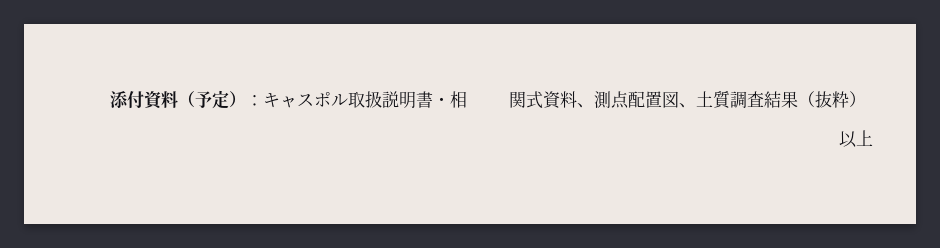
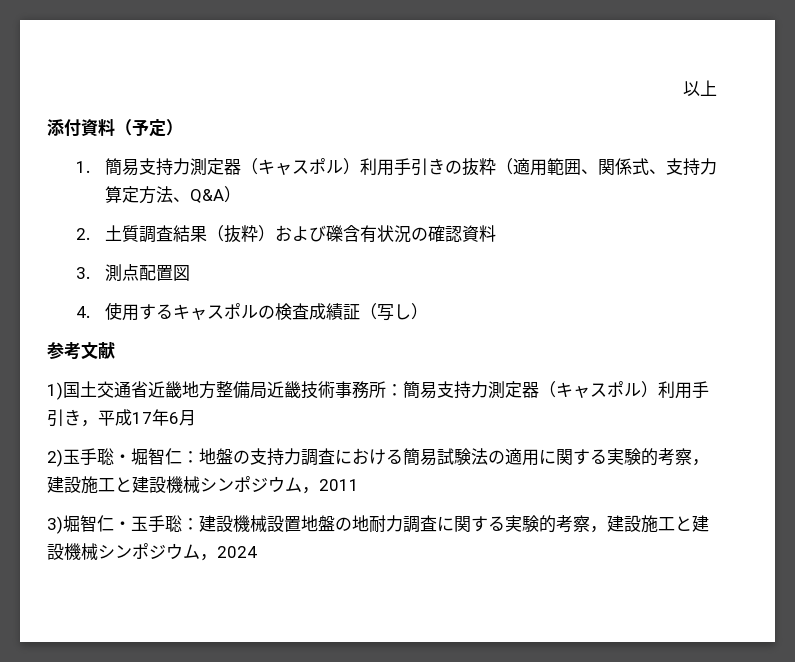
+ 以上
- 添付資料（予定）：キャスポル取扱説明書・相関式資料、測点配置図、土質調査結果（抜粋）
- 以上
+ 添付資料（予定）
+ 1.簡易支持力測定器（キャスポル）利用手引きの抜粋（適用範囲、関係式、支持力算定方法、Q&A）
+ 2.土質調査結果（抜粋）および礫含有状況の確認資料
+ 3.測点配置図
+ 4.使用するキャスポルの検査成績証（写し）
+ 参考文献
+ 1)国土交通省近畿地方整備局近畿技術事務所：簡易支持力測定器（キャスポル）利用手引き，平成17年6月
+ 2)玉手聡・堀智仁：地盤の支持力調査における簡易試験法の適用に関する実験的考察，建設施工と建設機械シンポジウム，2011
+ 3)堀智仁・玉手聡：建設機械設置地盤の地耐力調査に関する実験的考察，建設施工と建設機械シンポジウム，2024

